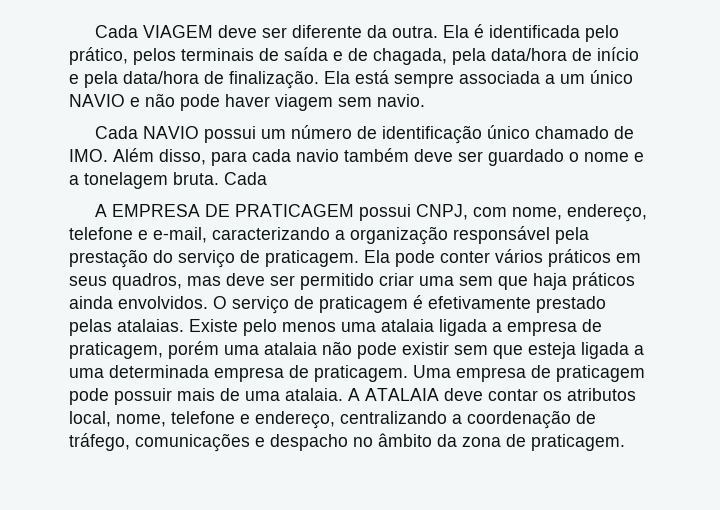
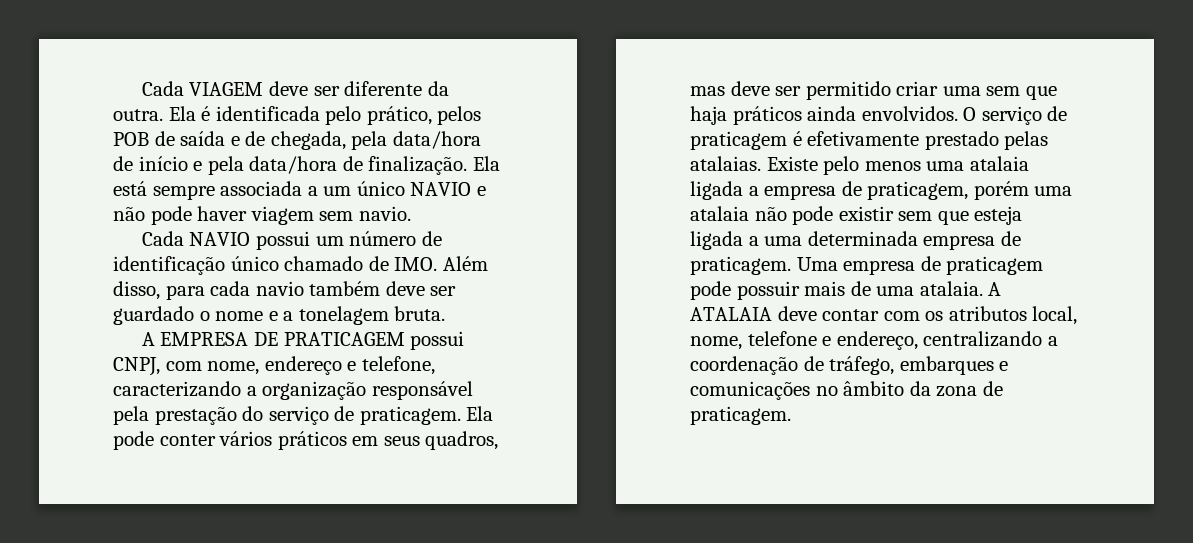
- Ela é identificada pelo prático, pelos terminais de saída e de chagada, pela data/hora de início e pela data/hora de finalização.
+ Ela é identificada pelo prático, pelos POB de saída e de chegada, pela data/hora de início e pela data/hora de finalização.
- Cada NAVIO possui um número de identificação único chamado de IMO. Além disso, para cada navio também deve ser guardado o nome e a tonelagem bruta. Cada
+ Cada NAVIO possui um número de identificação único chamado de IMO. Além disso, para cada navio também deve ser guardado o nome e a tonelagem bruta.
- A EMPRESA DE PRATICAGEM possui CNPJ, com nome, endereço, telefone e e-mail, caracterizando a organização responsável pela prestação do serviço de praticagem.
+ A EMPRESA DE PRATICAGEM possui CNPJ, com nome, endereço e telefone, caracterizando a organização responsável pela prestação do serviço de praticagem.
- A ATALAIA deve contar os atributos local, nome, telefone e endereço, centralizando a coordenação de tráfego, comunicações e despacho no âmbito da zona de praticagem.
+ A ATALAIA deve contar com os atributos local, nome, telefone e endereço, centralizando a coordenação de tráfego, embarques e comunicações no âmbito da zona de praticagem.

